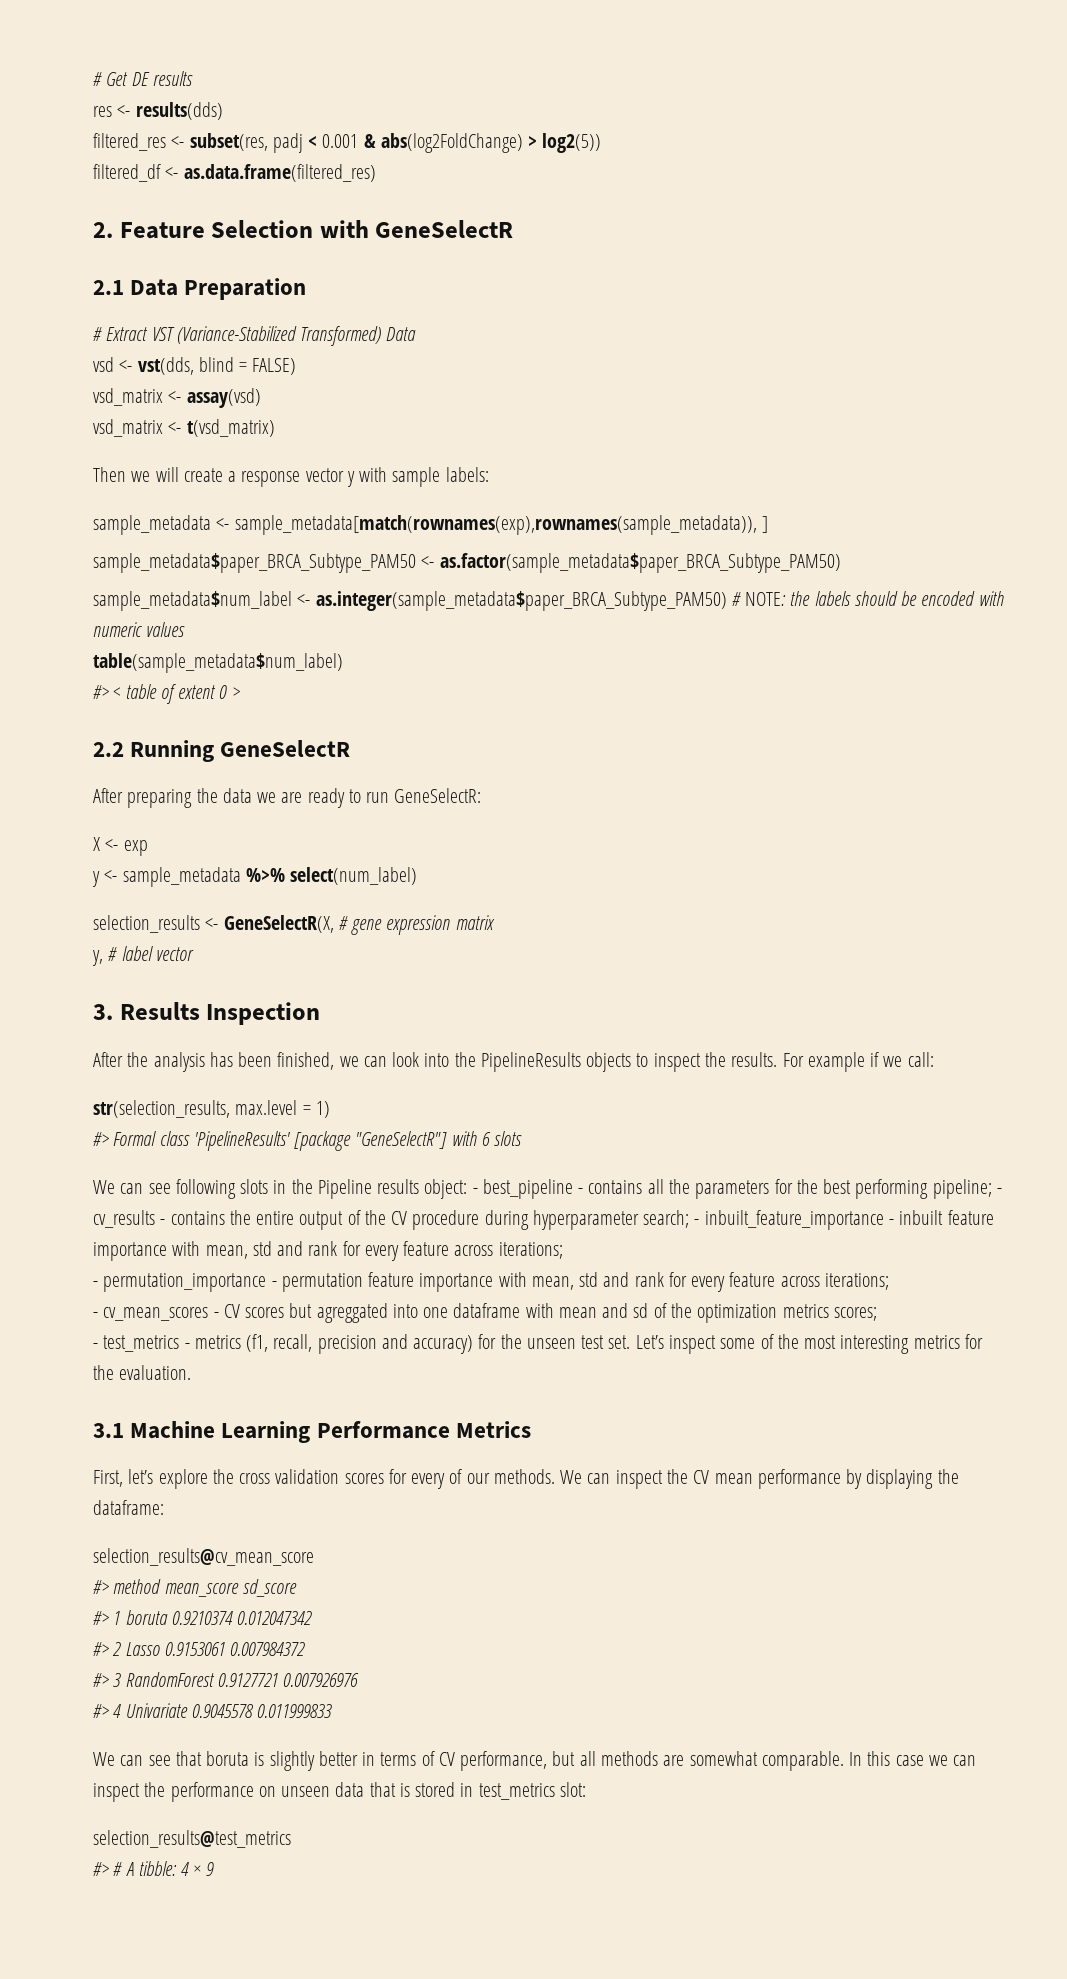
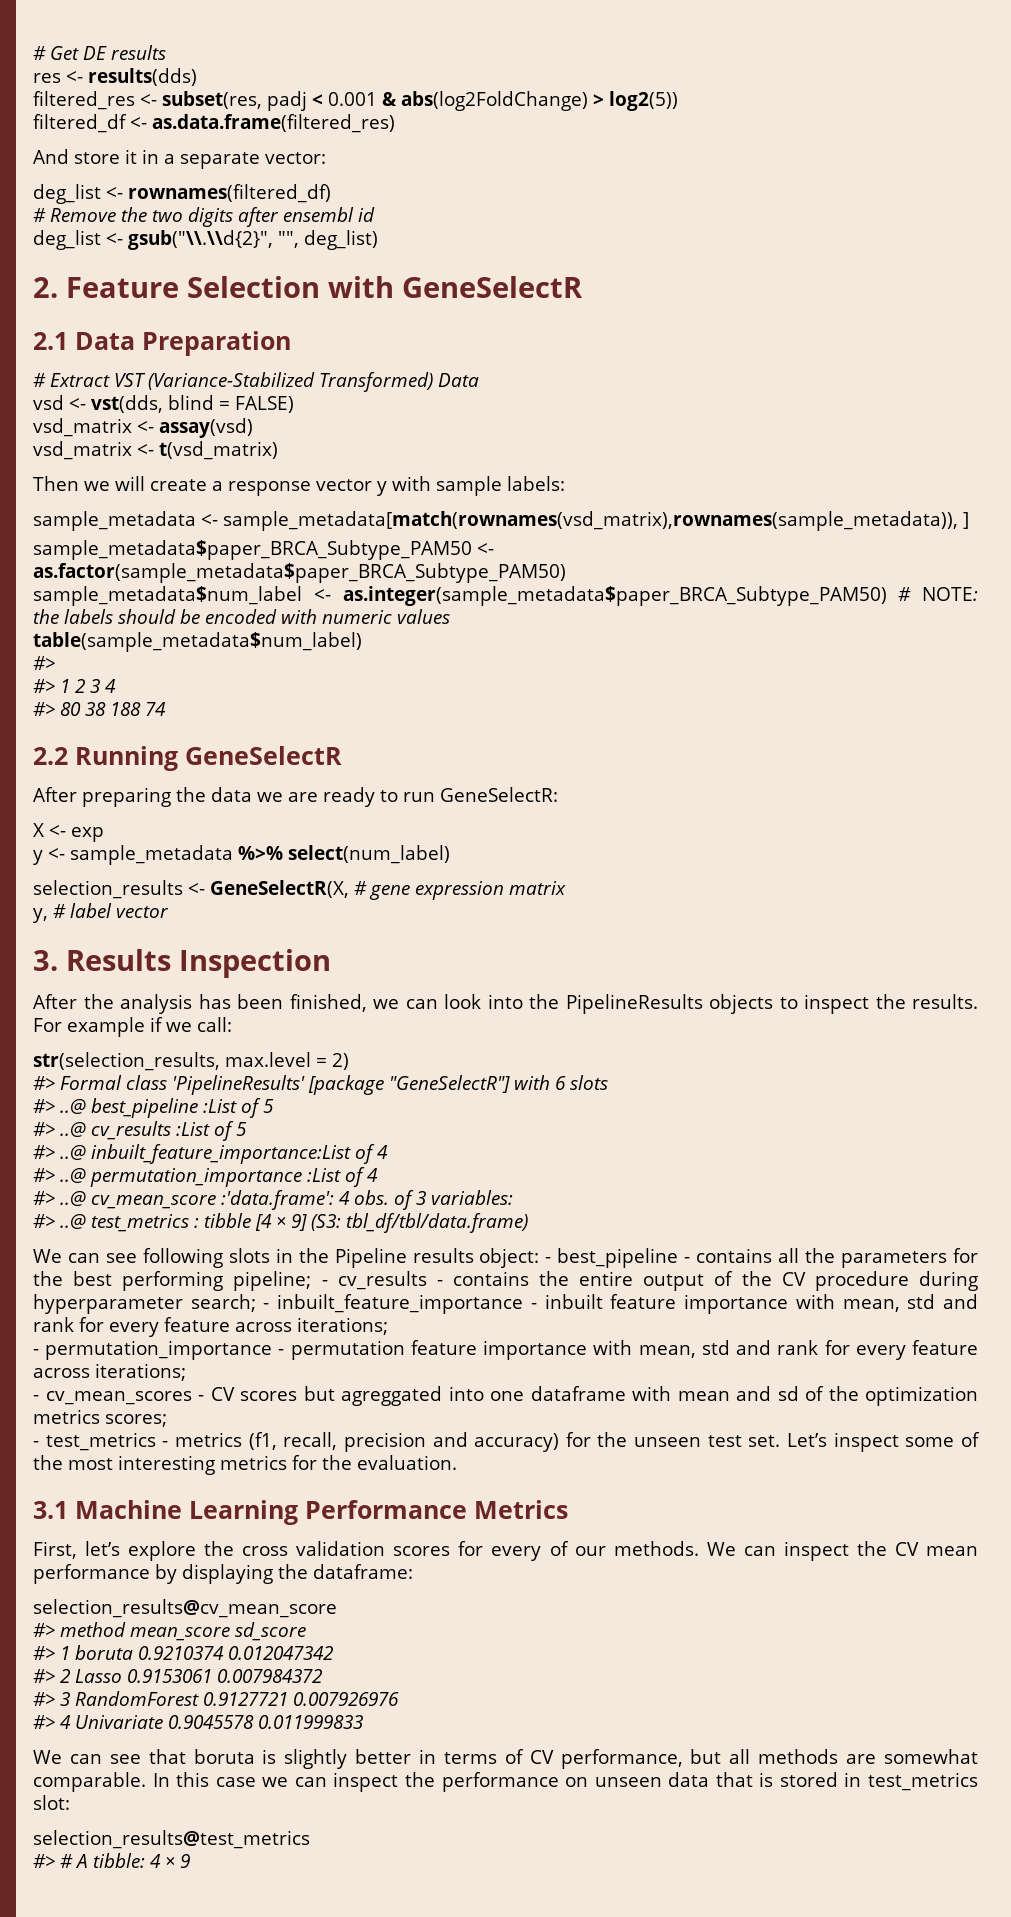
+ And store it in a separate vector:
+ deg_list <- rownames(filtered_df)
+ # Remove the two digits after ensembl id
+ deg_list <- gsub("\\.\\d{2}", "", deg_list)
- sample_metadata <- sample_metadata[match(rownames(exp),rownames(sample_metadata)), ]
+ sample_metadata <- sample_metadata[match(rownames(vsd_matrix),rownames(sample_metadata)), ]
  table(sample_metadata$num_label)
- #> < table of extent 0 >
+ #>
+ #> 1 2 3 4
+ #> 80 38 188 74
- str(selection_results, max.level = 1)
+ str(selection_results, max.level = 2)
+ #> ..@ best_pipeline :List of 5
+ #> ..@ cv_results :List of 5
+ #> ..@ inbuilt_feature_importance:List of 4
+ #> ..@ permutation_importance :List of 4
+ #> ..@ cv_mean_score :'data.frame': 4 obs. of 3 variables:
+ #> ..@ test_metrics : tibble [4 × 9] (S3: tbl_df/tbl/data.frame)

